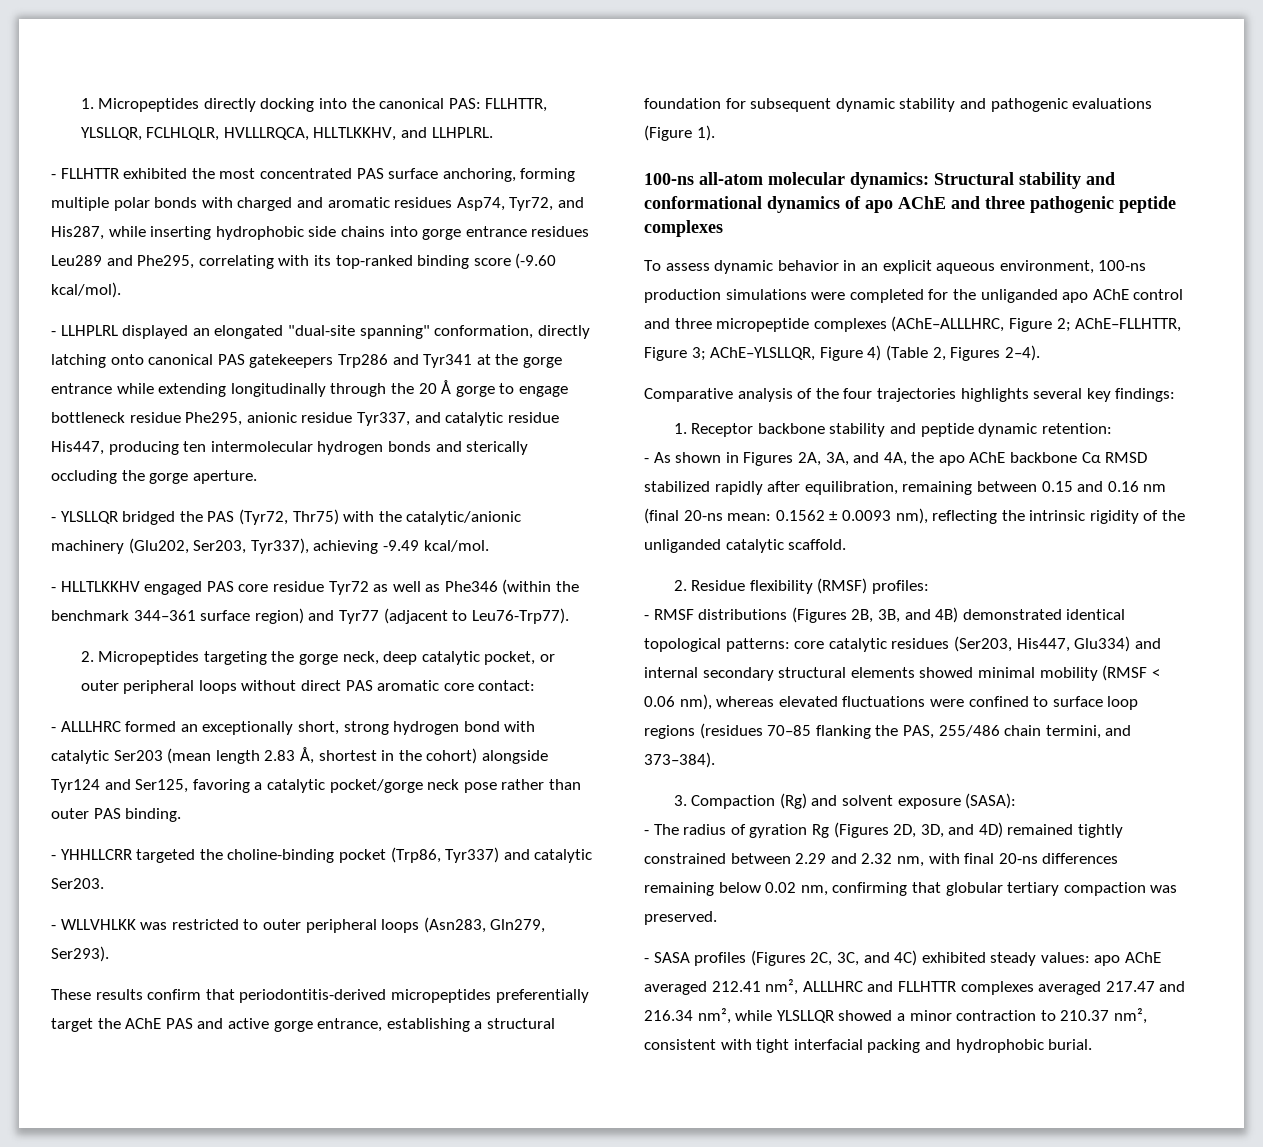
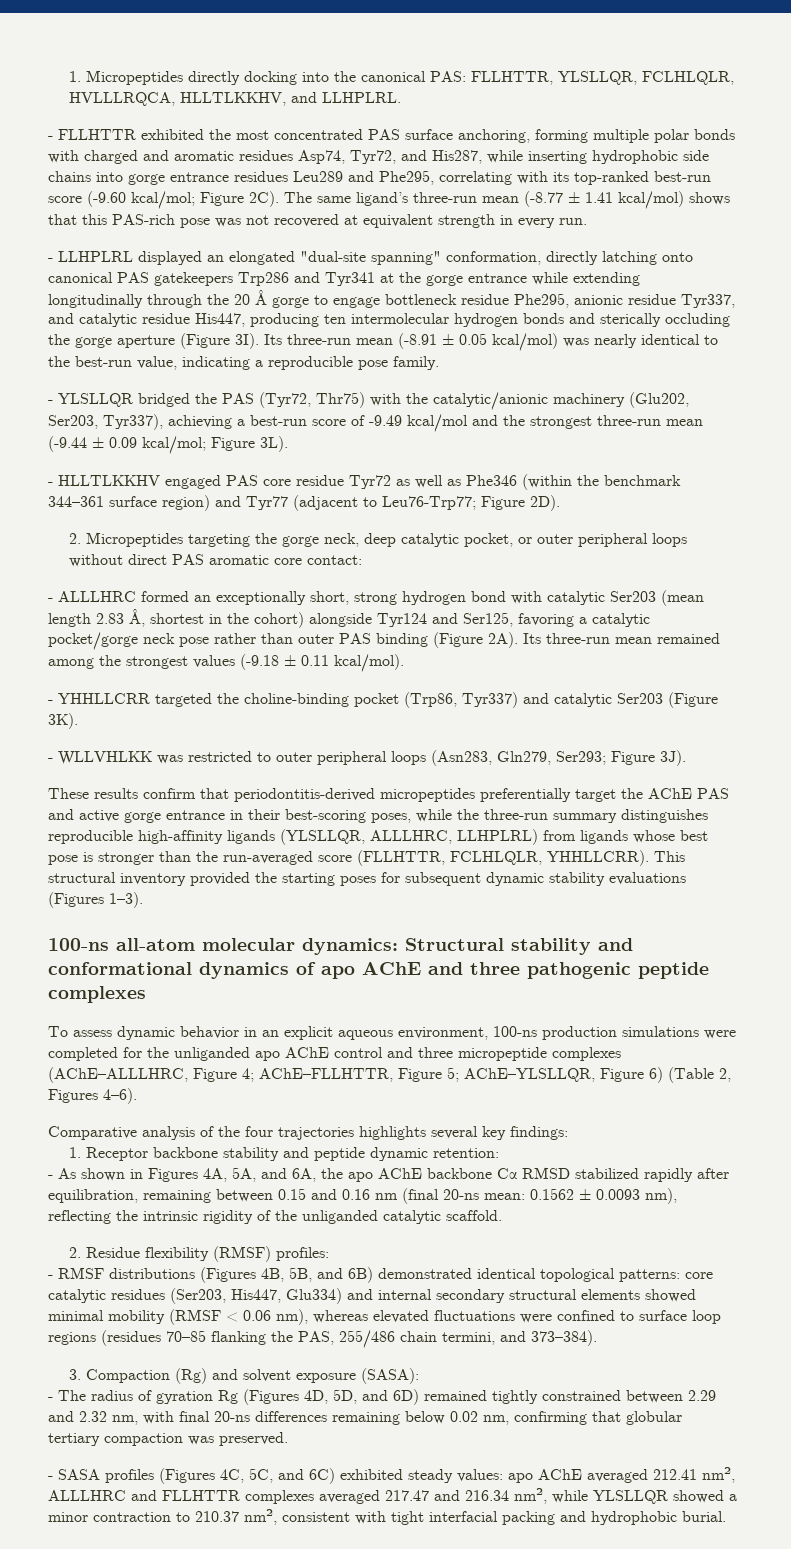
- - FLLHTTR exhibited the most concentrated PAS surface anchoring, forming multiple polar bonds with charged and aromatic residues Asp74, Tyr72, and His287, while inserting hydrophobic side chains into gorge entrance residues Leu289 and Phe295, correlating with its top-ranked binding score (-9.60 kcal/mol).
+ - FLLHTTR exhibited the most concentrated PAS surface anchoring, forming multiple polar bonds with charged and aromatic residues Asp74, Tyr72, and His287, while inserting hydrophobic side chains into gorge entrance residues Leu289 and Phe295, correlating with its top-ranked best-run score (-9.60 kcal/mol; Figure 2C). The same ligand’s three-run mean (-8.77 ± 1.41 kcal/mol) shows that this PAS-rich pose was not recovered at equivalent strength in every run.
- - LLHPLRL displayed an elongated "dual-site spanning" conformation, directly latching onto canonical PAS gatekeepers Trp286 and Tyr341 at the gorge entrance while extending longitudinally through the 20 Å gorge to engage bottleneck residue Phe295, anionic residue Tyr337, and catalytic residue His447, producing ten intermolecular hydrogen bonds and sterically occluding the gorge aperture.
+ - LLHPLRL displayed an elongated "dual-site spanning" conformation, directly latching onto canonical PAS gatekeepers Trp286 and Tyr341 at the gorge entrance while extending longitudinally through the 20 Å gorge to engage bottleneck residue Phe295, anionic residue Tyr337, and catalytic residue His447, producing ten intermolecular hydrogen bonds and sterically occluding the gorge aperture (Figure 3I). Its three-run mean (-8.91 ± 0.05 kcal/mol) was nearly identical to the best-run value, indicating a reproducible pose family.
- - YLSLLQR bridged the PAS (Tyr72, Thr75) with the catalytic/anionic machinery (Glu202, Ser203, Tyr337), achieving -9.49 kcal/mol.
+ - YLSLLQR bridged the PAS (Tyr72, Thr75) with the catalytic/anionic machinery (Glu202, Ser203, Tyr337), achieving a best-run score of -9.49 kcal/mol and the strongest three-run mean (-9.44 ± 0.09 kcal/mol; Figure 3L).
- - HLLTLKKHV engaged PAS core residue Tyr72 as well as Phe346 (within the benchmark 344–361 surface region) and Tyr77 (adjacent to Leu76-Trp77).
+ - HLLTLKKHV engaged PAS core residue Tyr72 as well as Phe346 (within the benchmark 344–361 surface region) and Tyr77 (adjacent to Leu76-Trp77; Figure 2D).
- - ALLLHRC formed an exceptionally short, strong hydrogen bond with catalytic Ser203 (mean length 2.83 Å, shortest in the cohort) alongside Tyr124 and Ser125, favoring a catalytic pocket/gorge neck pose rather than outer PAS binding.
+ - ALLLHRC formed an exceptionally short, strong hydrogen bond with catalytic Ser203 (mean length 2.83 Å, shortest in the cohort) alongside Tyr124 and Ser125, favoring a catalytic pocket/gorge neck pose rather than outer PAS binding (Figure 2A). Its three-run mean remained among the strongest values (-9.18 ± 0.11 kcal/mol).
- - YHHLLCRR targeted the choline-binding pocket (Trp86, Tyr337) and catalytic Ser203.
+ - YHHLLCRR targeted the choline-binding pocket (Trp86, Tyr337) and catalytic Ser203 (Figure 3K).
- - WLLVHLKK was restricted to outer peripheral loops (Asn283, Gln279, Ser293).
+ - WLLVHLKK was restricted to outer peripheral loops (Asn283, Gln279, Ser293; Figure 3J).
- These results confirm that periodontitis-derived micropeptides preferentially target the AChE PAS and active gorge entrance, establishing a structural foundation for subsequent dynamic stability and pathogenic evaluations (Figure 1).
+ These results confirm that periodontitis-derived micropeptides preferentially target the AChE PAS and active gorge entrance in their best-scoring poses, while the three-run summary distinguishes reproducible high-affinity ligands (YLSLLQR, ALLLHRC, LLHPLRL) from ligands whose best pose is stronger than the run-averaged score (FLLHTTR, FCLHLQLR, YHHLLCRR). This structural inventory provided the starting poses for subsequent dynamic stability evaluations (Figures 1–3).
- To assess dynamic behavior in an explicit aqueous environment, 100-ns production simulations were completed for the unliganded apo AChE control and three micropeptide complexes (AChE–ALLLHRC, Figure 2; AChE–FLLHTTR, Figure 3; AChE–YLSLLQR, Figure 4) (Table 2, Figures 2–4).
+ To assess dynamic behavior in an explicit aqueous environment, 100-ns production simulations were completed for the unliganded apo AChE control and three micropeptide complexes (AChE–ALLLHRC, Figure 4; AChE–FLLHTTR, Figure 5; AChE–YLSLLQR, Figure 6) (Table 2, Figures 4–6).
- - As shown in Figures 2A, 3A, and 4A, the apo AChE backbone Cα RMSD stabilized rapidly after equilibration, remaining between 0.15 and 0.16 nm (final 20-ns mean: 0.1562 ± 0.0093 nm), reflecting the intrinsic rigidity of the unliganded catalytic scaffold.
+ - As shown in Figures 4A, 5A, and 6A, the apo AChE backbone Cα RMSD stabilized rapidly after equilibration, remaining between 0.15 and 0.16 nm (final 20-ns mean: 0.1562 ± 0.0093 nm), reflecting the intrinsic rigidity of the unliganded catalytic scaffold.
- - RMSF distributions (Figures 2B, 3B, and 4B) demonstrated identical topological patterns: core catalytic residues (Ser203, His447, Glu334) and internal secondary structural elements showed minimal mobility (RMSF < 0.06 nm), whereas elevated fluctuations were confined to surface loop regions (residues 70–85 flanking the PAS, 255/486 chain termini, and 373–384).
+ - RMSF distributions (Figures 4B, 5B, and 6B) demonstrated identical topological patterns: core catalytic residues (Ser203, His447, Glu334) and internal secondary structural elements showed minimal mobility (RMSF < 0.06 nm), whereas elevated fluctuations were confined to surface loop regions (residues 70–85 flanking the PAS, 255/486 chain termini, and 373–384).
- - The radius of gyration Rg (Figures 2D, 3D, and 4D) remained tightly constrained between 2.29 and 2.32 nm, with final 20-ns differences remaining below 0.02 nm, confirming that globular tertiary compaction was preserved.
+ - The radius of gyration Rg (Figures 4D, 5D, and 6D) remained tightly constrained between 2.29 and 2.32 nm, with final 20-ns differences remaining below 0.02 nm, confirming that globular tertiary compaction was preserved.
- - SASA profiles (Figures 2C, 3C, and 4C) exhibited steady values: apo AChE averaged 212.41 nm², ALLLHRC and FLLHTTR complexes averaged 217.47 and 216.34 nm², while YLSLLQR showed a minor contraction to 210.37 nm², consistent with tight interfacial packing and hydrophobic burial.
+ - SASA profiles (Figures 4C, 5C, and 6C) exhibited steady values: apo AChE averaged 212.41 nm², ALLLHRC and FLLHTTR complexes averaged 217.47 and 216.34 nm², while YLSLLQR showed a minor contraction to 210.37 nm², consistent with tight interfacial packing and hydrophobic burial.

